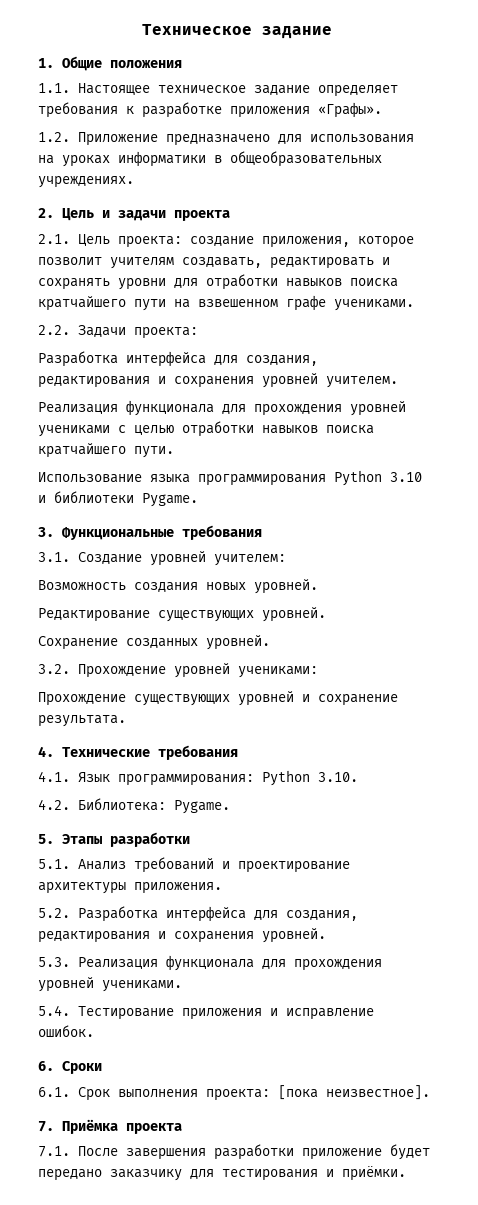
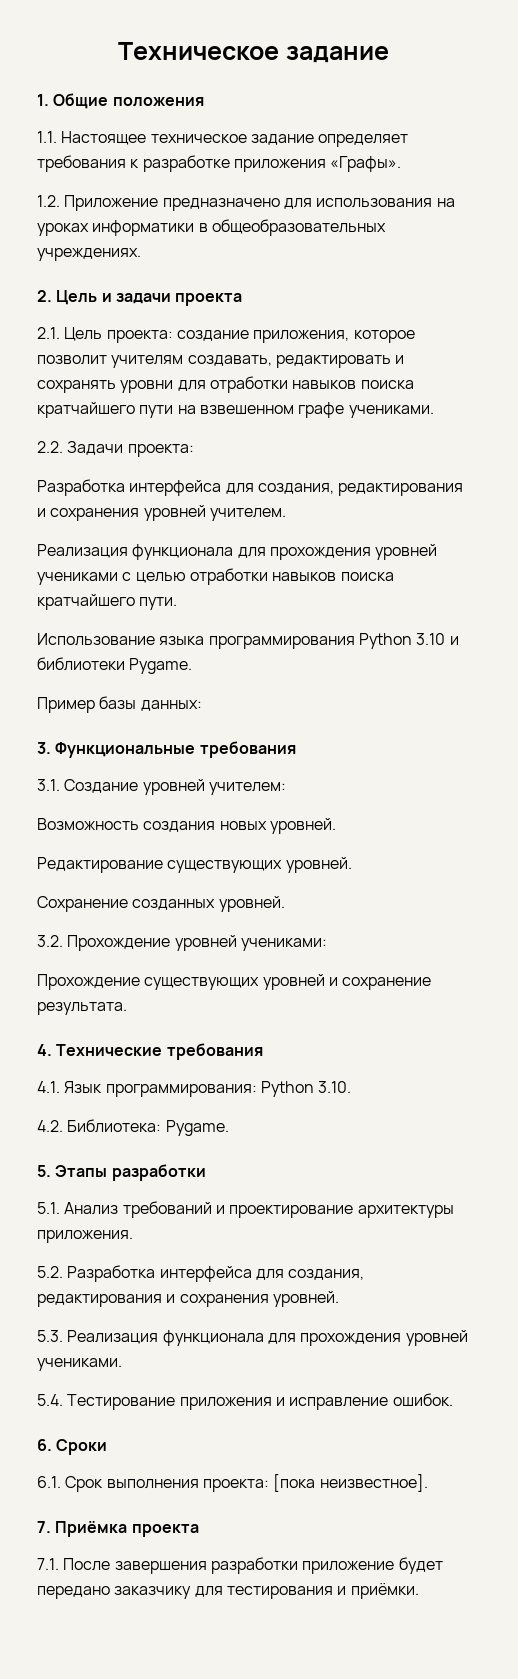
+ Пример базы данных:

